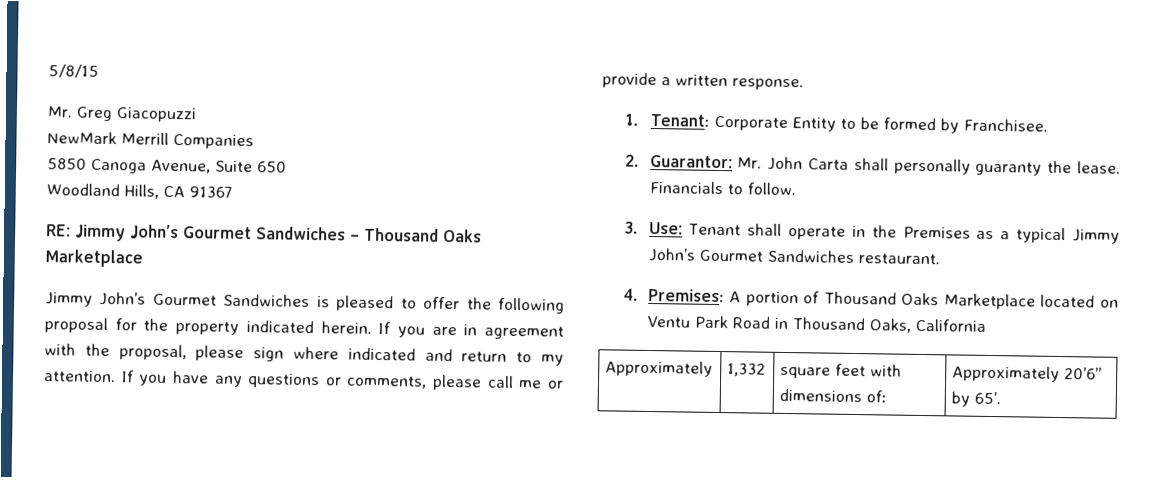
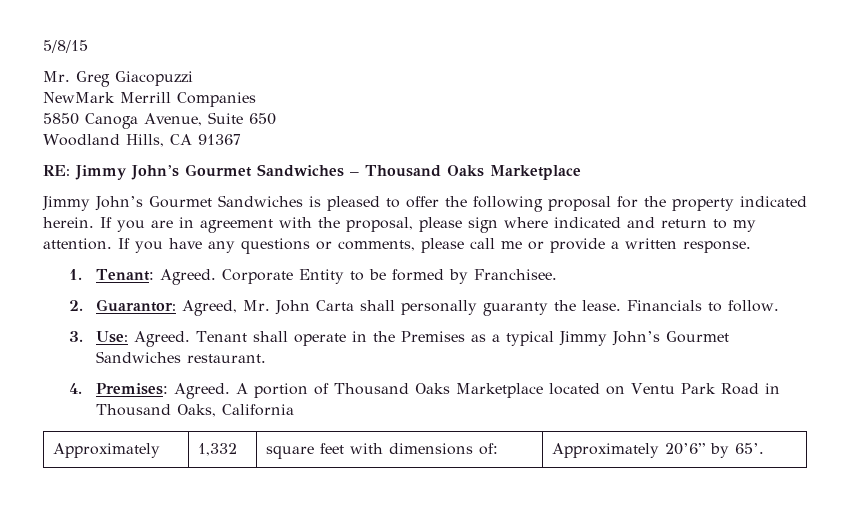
- 1. Tenant: Corporate Entity to be formed by Franchisee.
+ 1. Tenant: Agreed. Corporate Entity to be formed by Franchisee.
- 2. Guarantor: Mr. John Carta shall personally guaranty the lease.
+ 2. Guarantor: Agreed, Mr. John Carta shall personally guaranty the lease.
- 3. Use: Tenant shall operate in the Premises as a typical Jimmy John’s Gourmet Sandwiches restaurant.
+ 3. Use: Agreed. Tenant shall operate in the Premises as a typical Jimmy John’s Gourmet Sandwiches restaurant.
- 4. Premises: A portion of Thousand Oaks Marketplace located on Ventu Park Road in Thousand Oaks, California
+ 4. Premises: Agreed. A portion of Thousand Oaks Marketplace located on Ventu Park Road in Thousand Oaks, California

